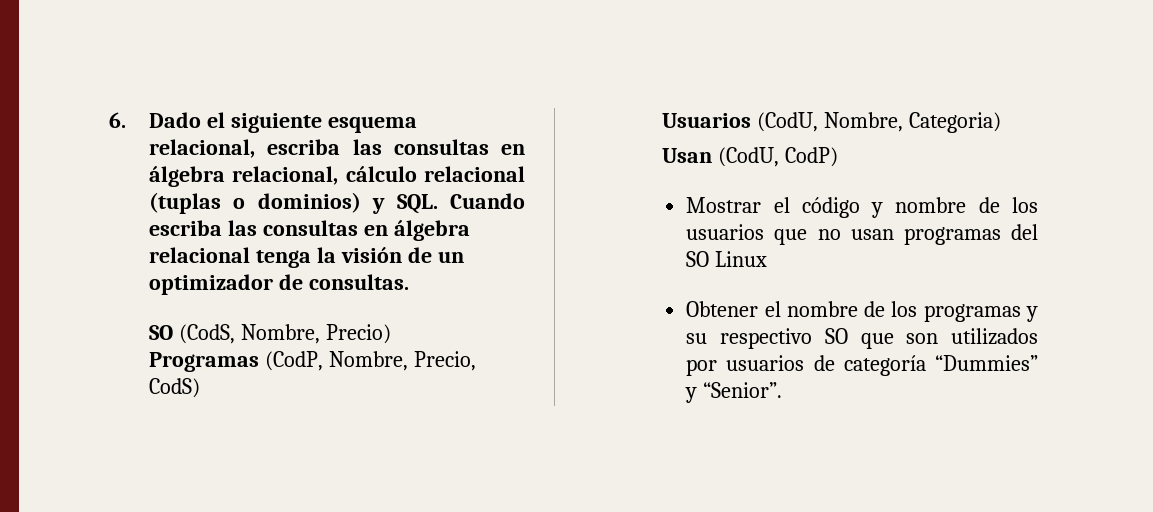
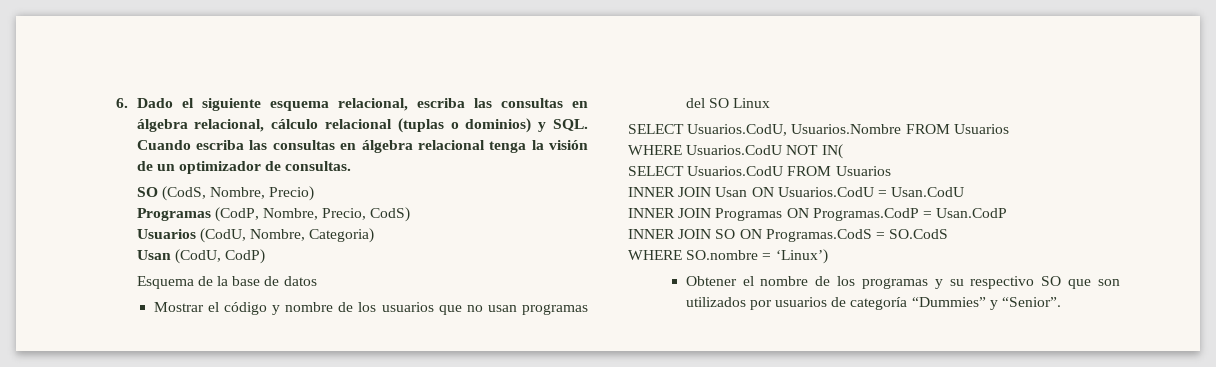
+ Esquema de la base de datos
+ SELECT Usuarios.CodU, Usuarios.Nombre FROM Usuarios
+ WHERE Usuarios.CodU NOT IN(
+ SELECT Usuarios.CodU FROM Usuarios
+ INNER JOIN Usan ON Usuarios.CodU = Usan.CodU
+ INNER JOIN Programas ON Programas.CodP = Usan.CodP
+ INNER JOIN SO ON Programas.CodS = SO.CodS
+ WHERE SO.nombre = ‘Linux’)

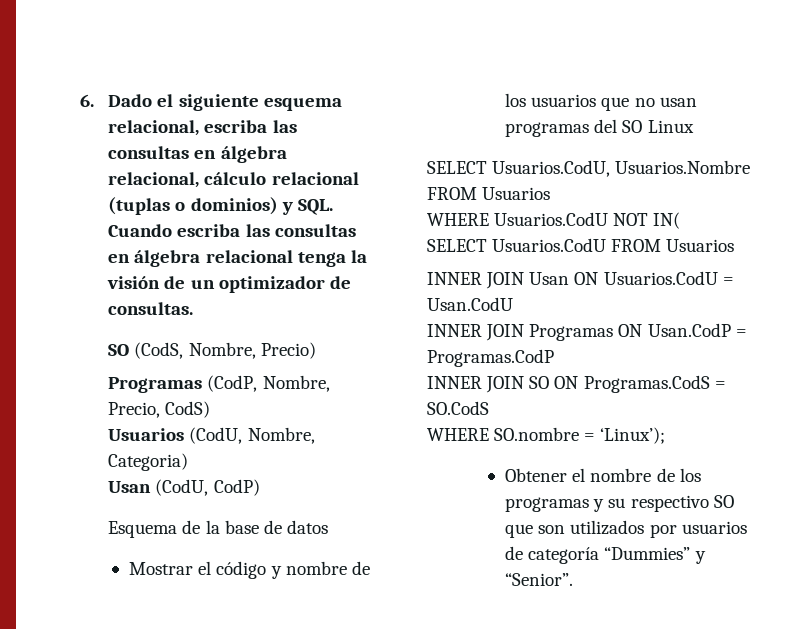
- INNER JOIN Programas ON Programas.CodP = Usan.CodP
+ INNER JOIN Programas ON Usan.CodP = Programas.CodP
- WHERE SO.nombre = ‘Linux’)
+ WHERE SO.nombre = ‘Linux’);

